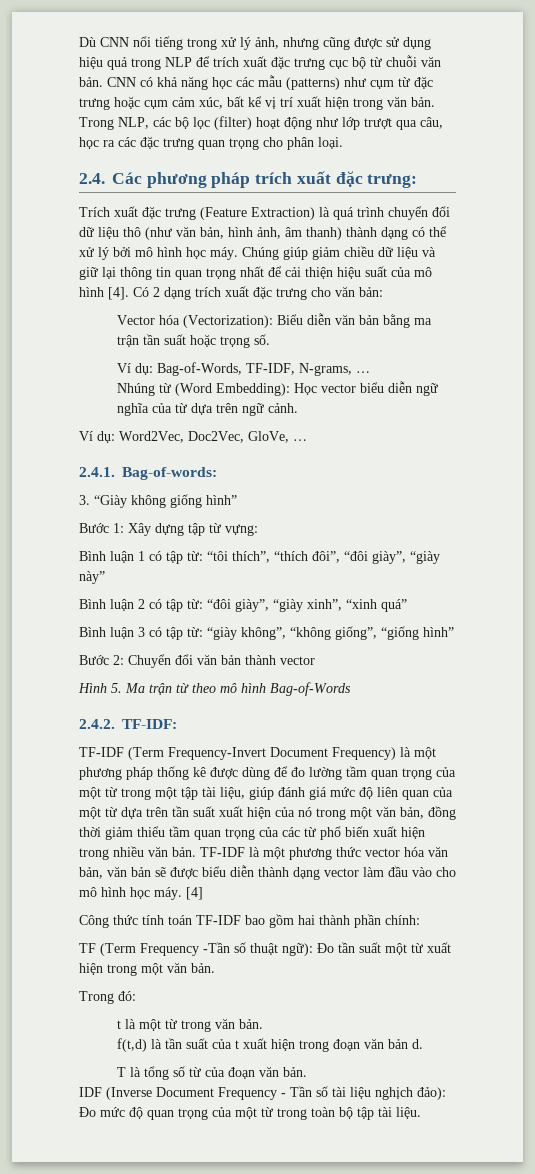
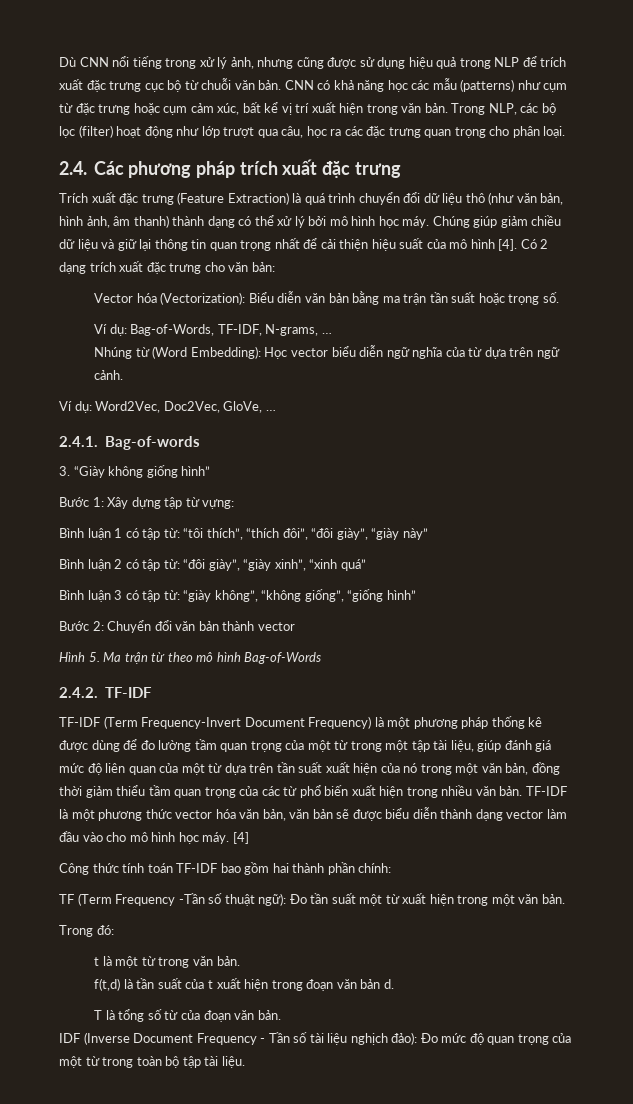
- 2.4. Các phương pháp trích xuất đặc trưng:
+ 2.4. Các phương pháp trích xuất đặc trưng
- 2.4.1. Bag-of-words:
+ 2.4.1. Bag-of-words
- 2.4.2. TF-IDF:
+ 2.4.2. TF-IDF

